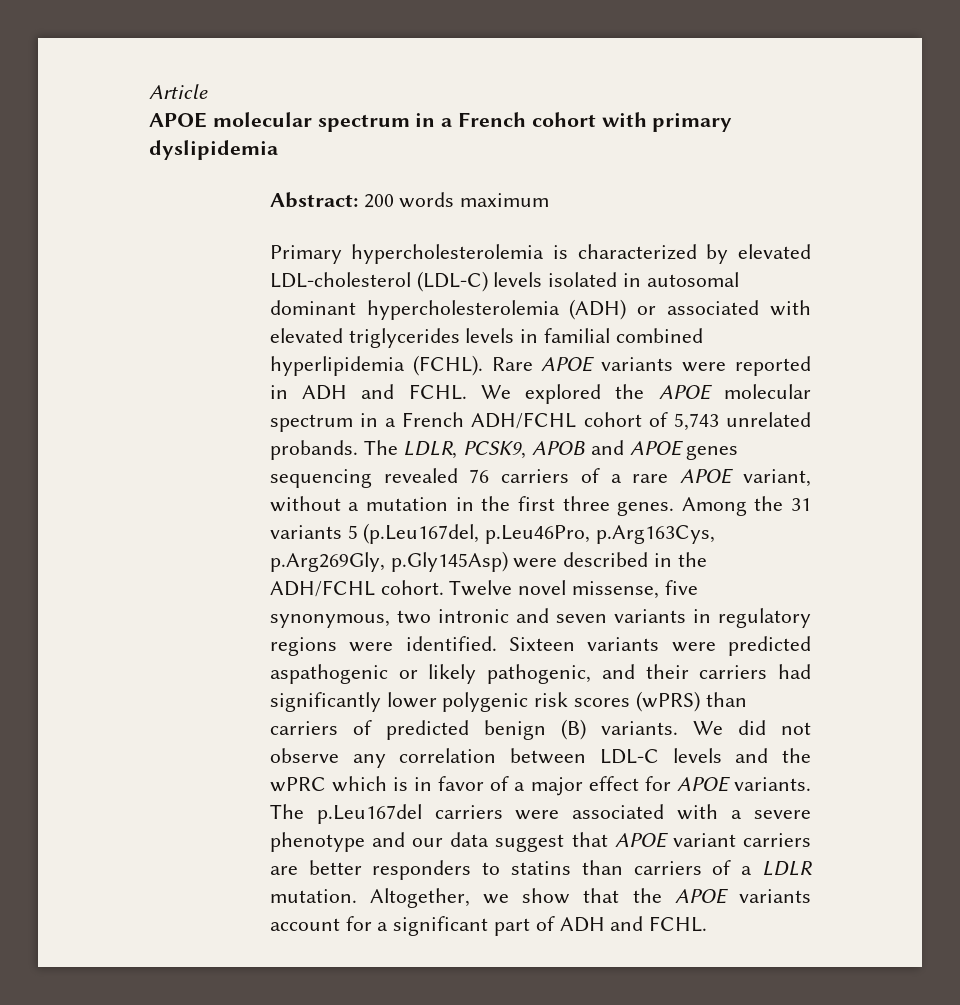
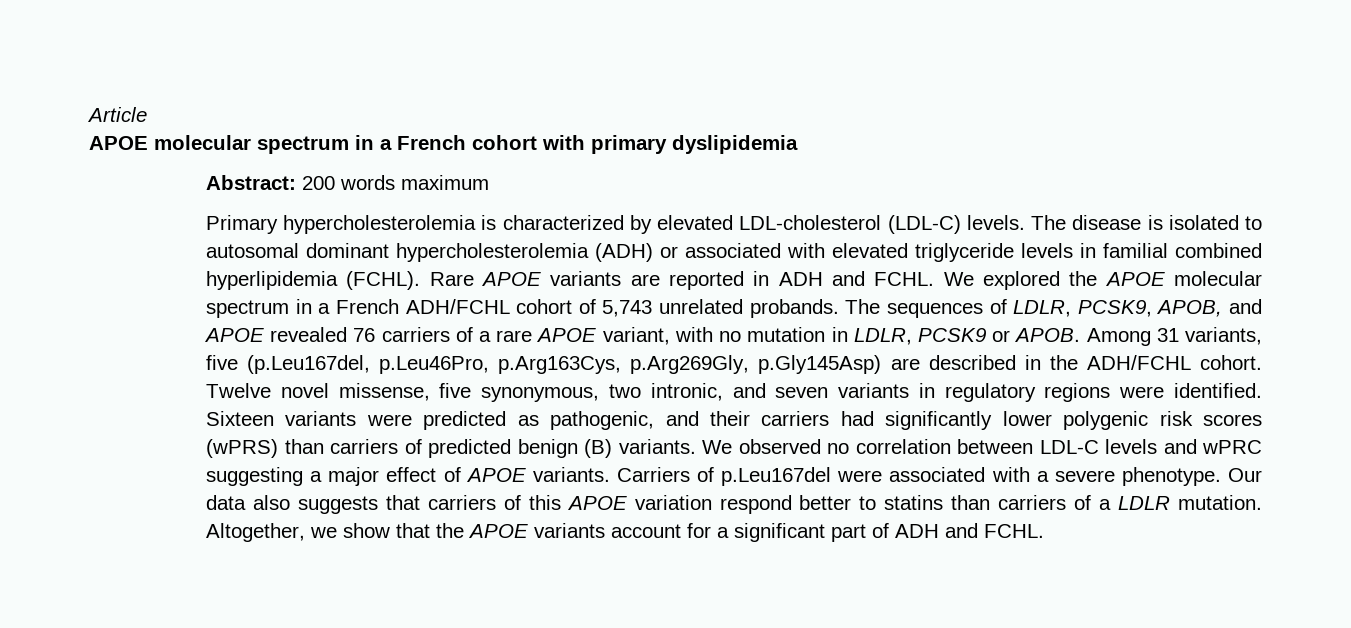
- Primary hypercholesterolemia is characterized by elevated LDL-cholesterol (LDL-C) levels isolated in autosomal dominant hypercholesterolemia (ADH) or associated with elevated triglycerides levels in familial combined hyperlipidemia (FCHL).
+ Primary hypercholesterolemia is characterized by elevated LDL-cholesterol (LDL-C) levels. The disease is isolated to autosomal dominant hypercholesterolemia (ADH) or associated with elevated triglyceride levels in familial combined hyperlipidemia (FCHL).
- Rare APOE variants were reported in ADH and FCHL.
+ Rare APOE variants are reported in ADH and FCHL.
- The LDLR, PCSK9, APOB and APOE genes sequencing revealed 76 carriers of a rare APOE variant, without a mutation in the first three genes. Among the 31 variants 5 (p.Leu167del, p.Leu46Pro, p.Arg163Cys, p.Arg269Gly, p.Gly145Asp) were described in the ADH/FCHL cohort.
+ The sequences of LDLR, PCSK9, APOB, and APOE revealed 76 carriers of a rare APOE variant, with no mutation in LDLR, PCSK9 or APOB. Among 31 variants, five (p.Leu167del, p.Leu46Pro, p.Arg163Cys, p.Arg269Gly, p.Gly145Asp) are described in the ADH/FCHL cohort.
- Twelve novel missense, five synonymous, two intronic and seven variants in regulatory regions were identified.
+ Twelve novel missense, five synonymous, two intronic, and seven variants in regulatory regions were identified.
- Sixteen variants were predicted aspathogenic or likely pathogenic, and their carriers had significantly lower polygenic risk scores (wPRS) than carriers of predicted benign (B) variants.
+ Sixteen variants were predicted as pathogenic, and their carriers had significantly lower polygenic risk scores (wPRS) than carriers of predicted benign (B) variants.
- We did not observe any correlation between LDL-C levels and the wPRC which is in favor of a major effect for APOE variants.
+ We observed no correlation between LDL-C levels and wPRC suggesting a major effect of APOE variants.
- The p.Leu167del carriers were associated with a severe phenotype and our data suggest that APOE variant carriers are better responders to statins than carriers of a LDLR mutation.
+ Carriers of p.Leu167del were associated with a severe phenotype. Our data also suggests that carriers of this APOE variation respond better to statins than carriers of a LDLR mutation.

